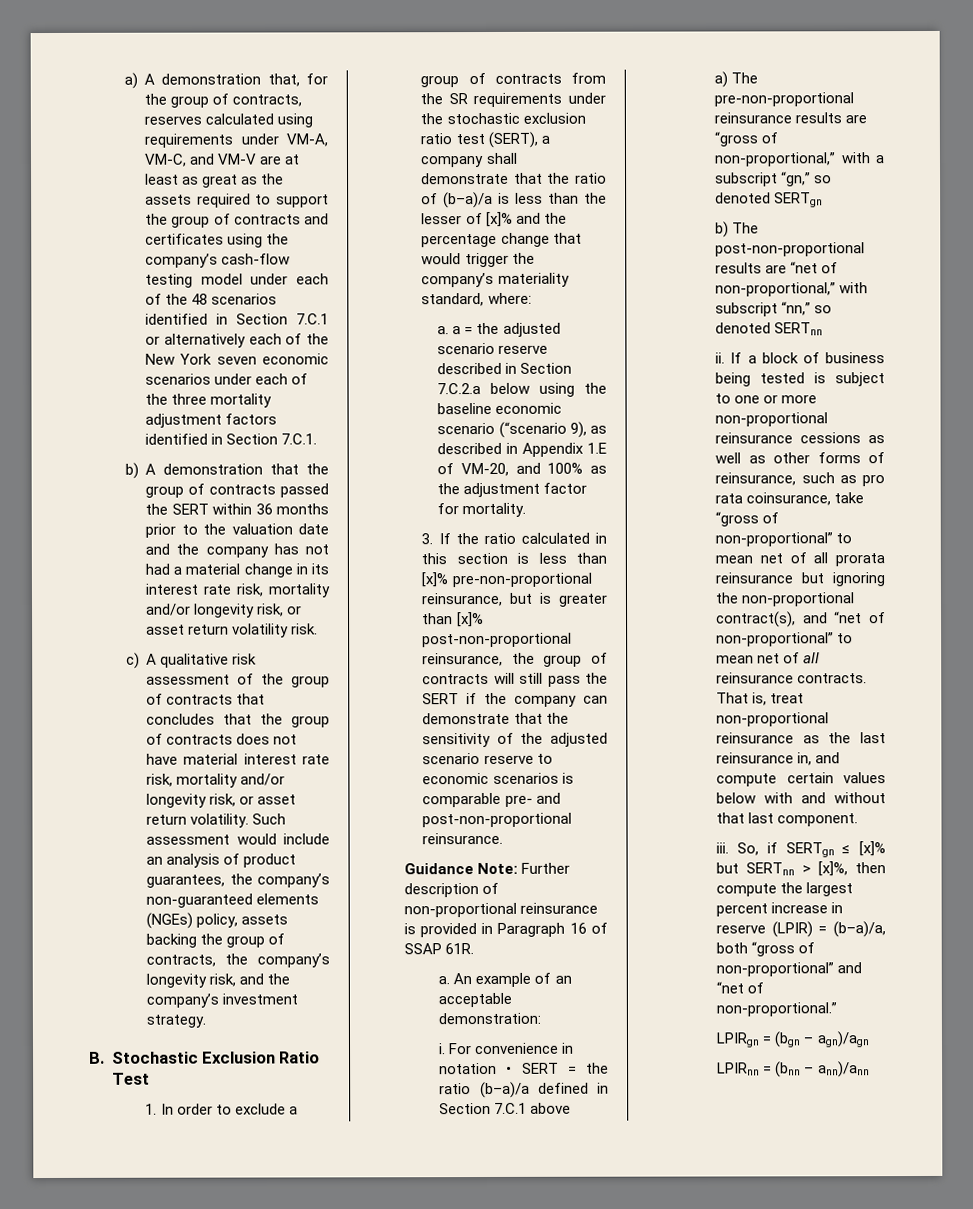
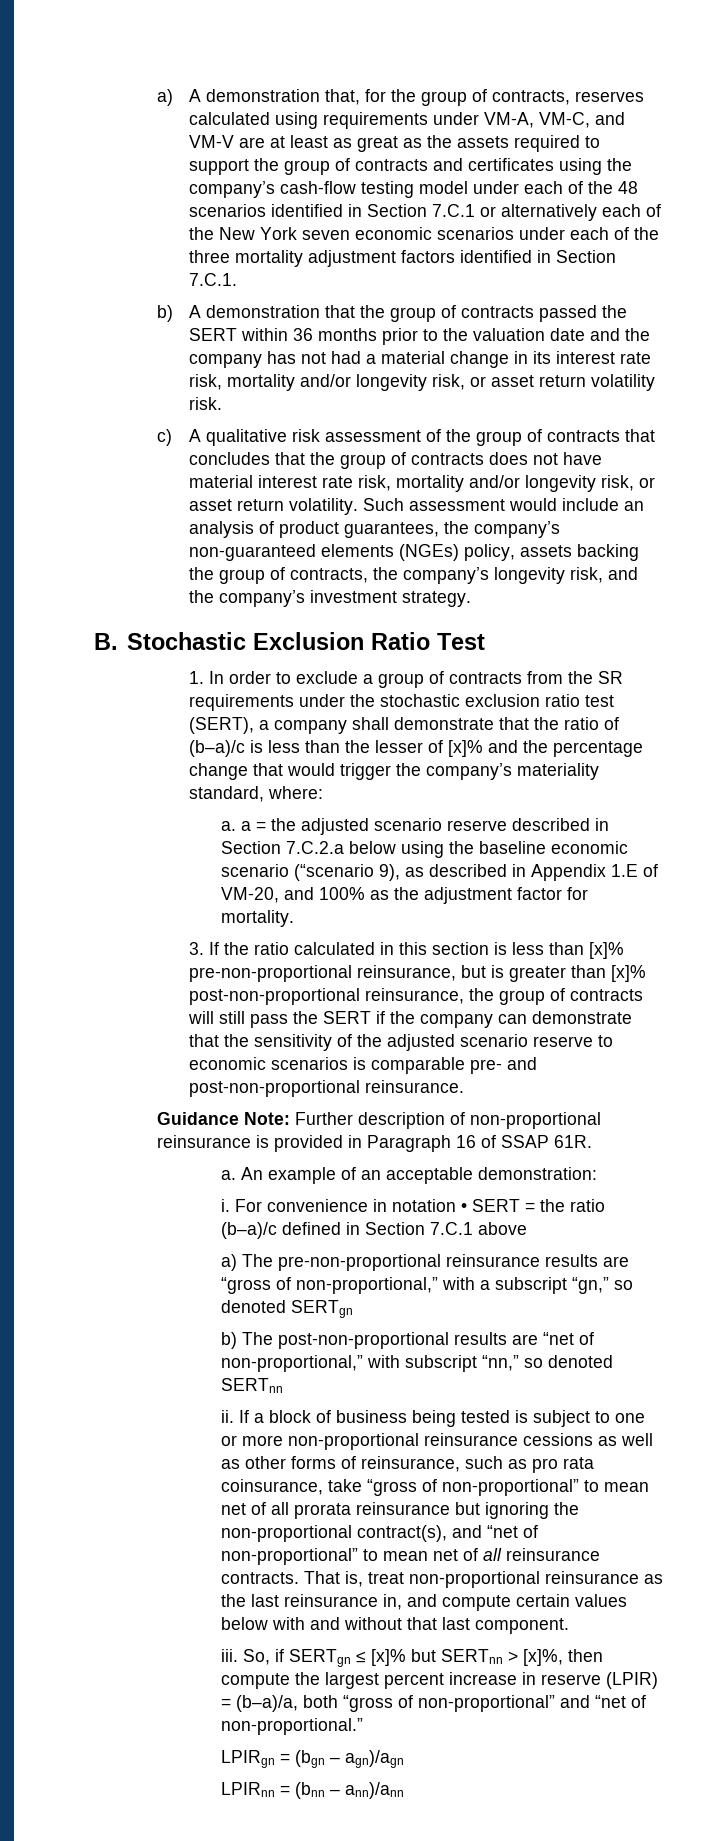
- 1. In order to exclude a group of contracts from the SR requirements under the stochastic exclusion ratio test (SERT), a company shall demonstrate that the ratio of (b–a)/a is less than the lesser of [x]% and the percentage change that would trigger the company’s materiality standard, where:
+ 1. In order to exclude a group of contracts from the SR requirements under the stochastic exclusion ratio test (SERT), a company shall demonstrate that the ratio of (b–a)/c is less than the lesser of [x]% and the percentage change that would trigger the company’s materiality standard, where:
- For convenience in notation • SERT = the ratio (b–a)/a defined in Section 7.C.1 above
+ For convenience in notation • SERT = the ratio (b–a)/c defined in Section 7.C.1 above

